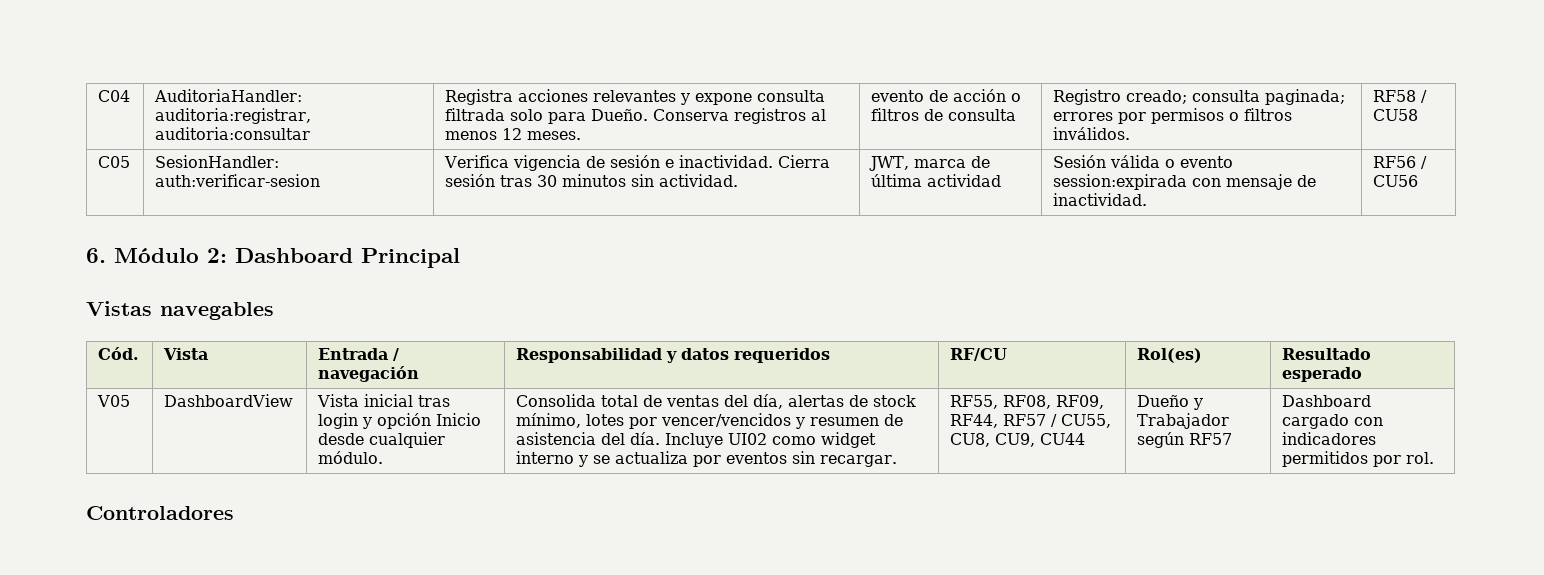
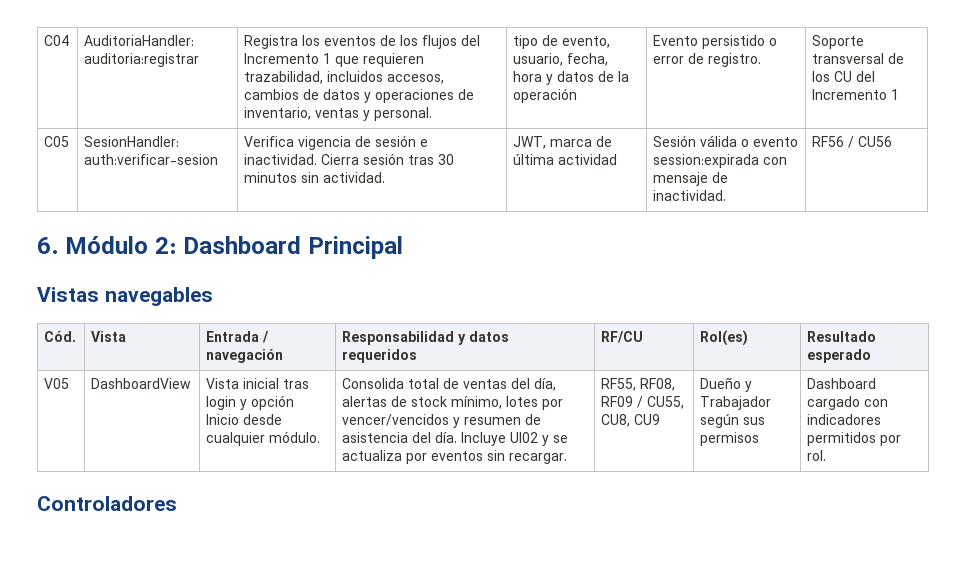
- AuditoriaHandler: auditoria:registrar, auditoria:consultar
+ AuditoriaHandler: auditoria:registrar
- Registra acciones relevantes y expone consulta filtrada solo para Dueño. Conserva registros al menos 12 meses. | evento de acción o filtros de consulta | Registro creado; consulta paginada; errores por permisos o filtros inválidos. | RF58 / CU58
+ Registra los eventos de los flujos del Incremento 1 que requieren trazabilidad, incluidos accesos, cambios de datos y operaciones de inventario, ventas y personal. | tipo de evento, usuario, fecha, hora y datos de la operación | Evento persistido o error de registro. | Soporte transversal de los CU del Incremento 1
- Incluye UI02 como widget interno y se actualiza por eventos sin recargar.
+ Incluye UI02 y se actualiza por eventos sin recargar.
- RF55, RF08, RF09, RF44, RF57 / CU55, CU8, CU9, CU44
+ RF55, RF08, RF09 / CU55, CU8, CU9
- Dueño y Trabajador según RF57
+ Dueño y Trabajador según sus permisos

